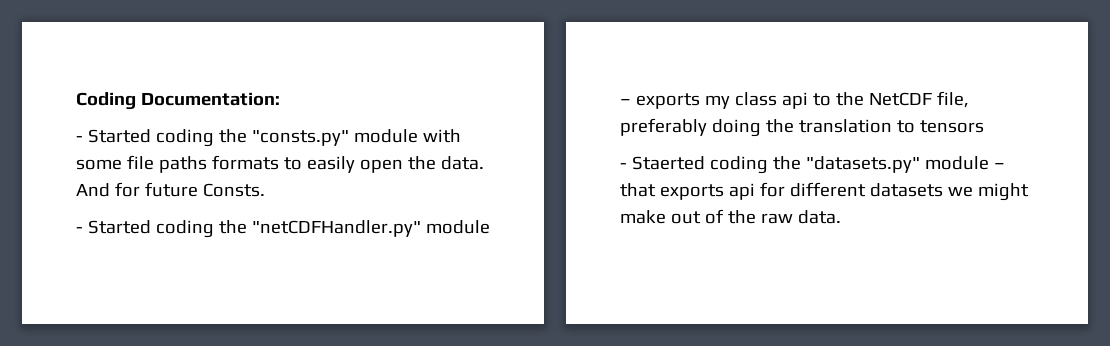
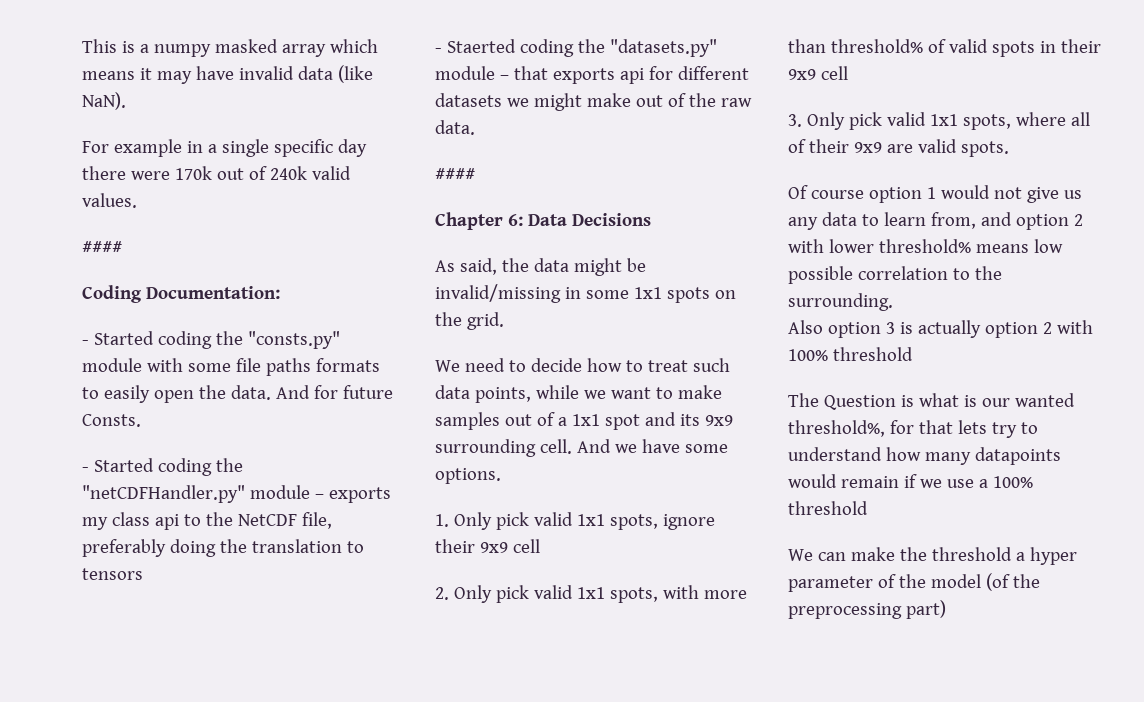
+ This is a numpy masked array which means it may have invalid data (like NaN).
+ For example in a single specific day there were 170k out of 240k valid values.
+ ####
  - Staerted coding the "datasets.py" module – that exports api for different datasets we might make out of the raw data.
+ ####
+ Chapter 6: Data Decisions
+ As said, the data might be invalid/missing in some 1x1 spots on the grid.
+ We need to decide how to treat such data points, while we want to make samples out of a 1x1 spot and its 9x9 surrounding cell. And we have some options.
+ 1. Only pick valid 1x1 spots, ignore their 9x9 cell
+ 2. Only pick valid 1x1 spots, with more than threshold% of valid spots in their 9x9 cell
+ 3. Only pick valid 1x1 spots, where all of their 9x9 are valid spots.
+ Of course option 1 would not give us any data to learn from, and option 2 with lower threshold% means low possible correlation to the surrounding.
+ Also option 3 is actually option 2 with 100% threshold
+ The Question is what is our wanted threshold%, for that lets try to understand how many datapoints would remain if we use a 100% threshold
+ We can make the threshold a hyper parameter of the model (of the preprocessing part)

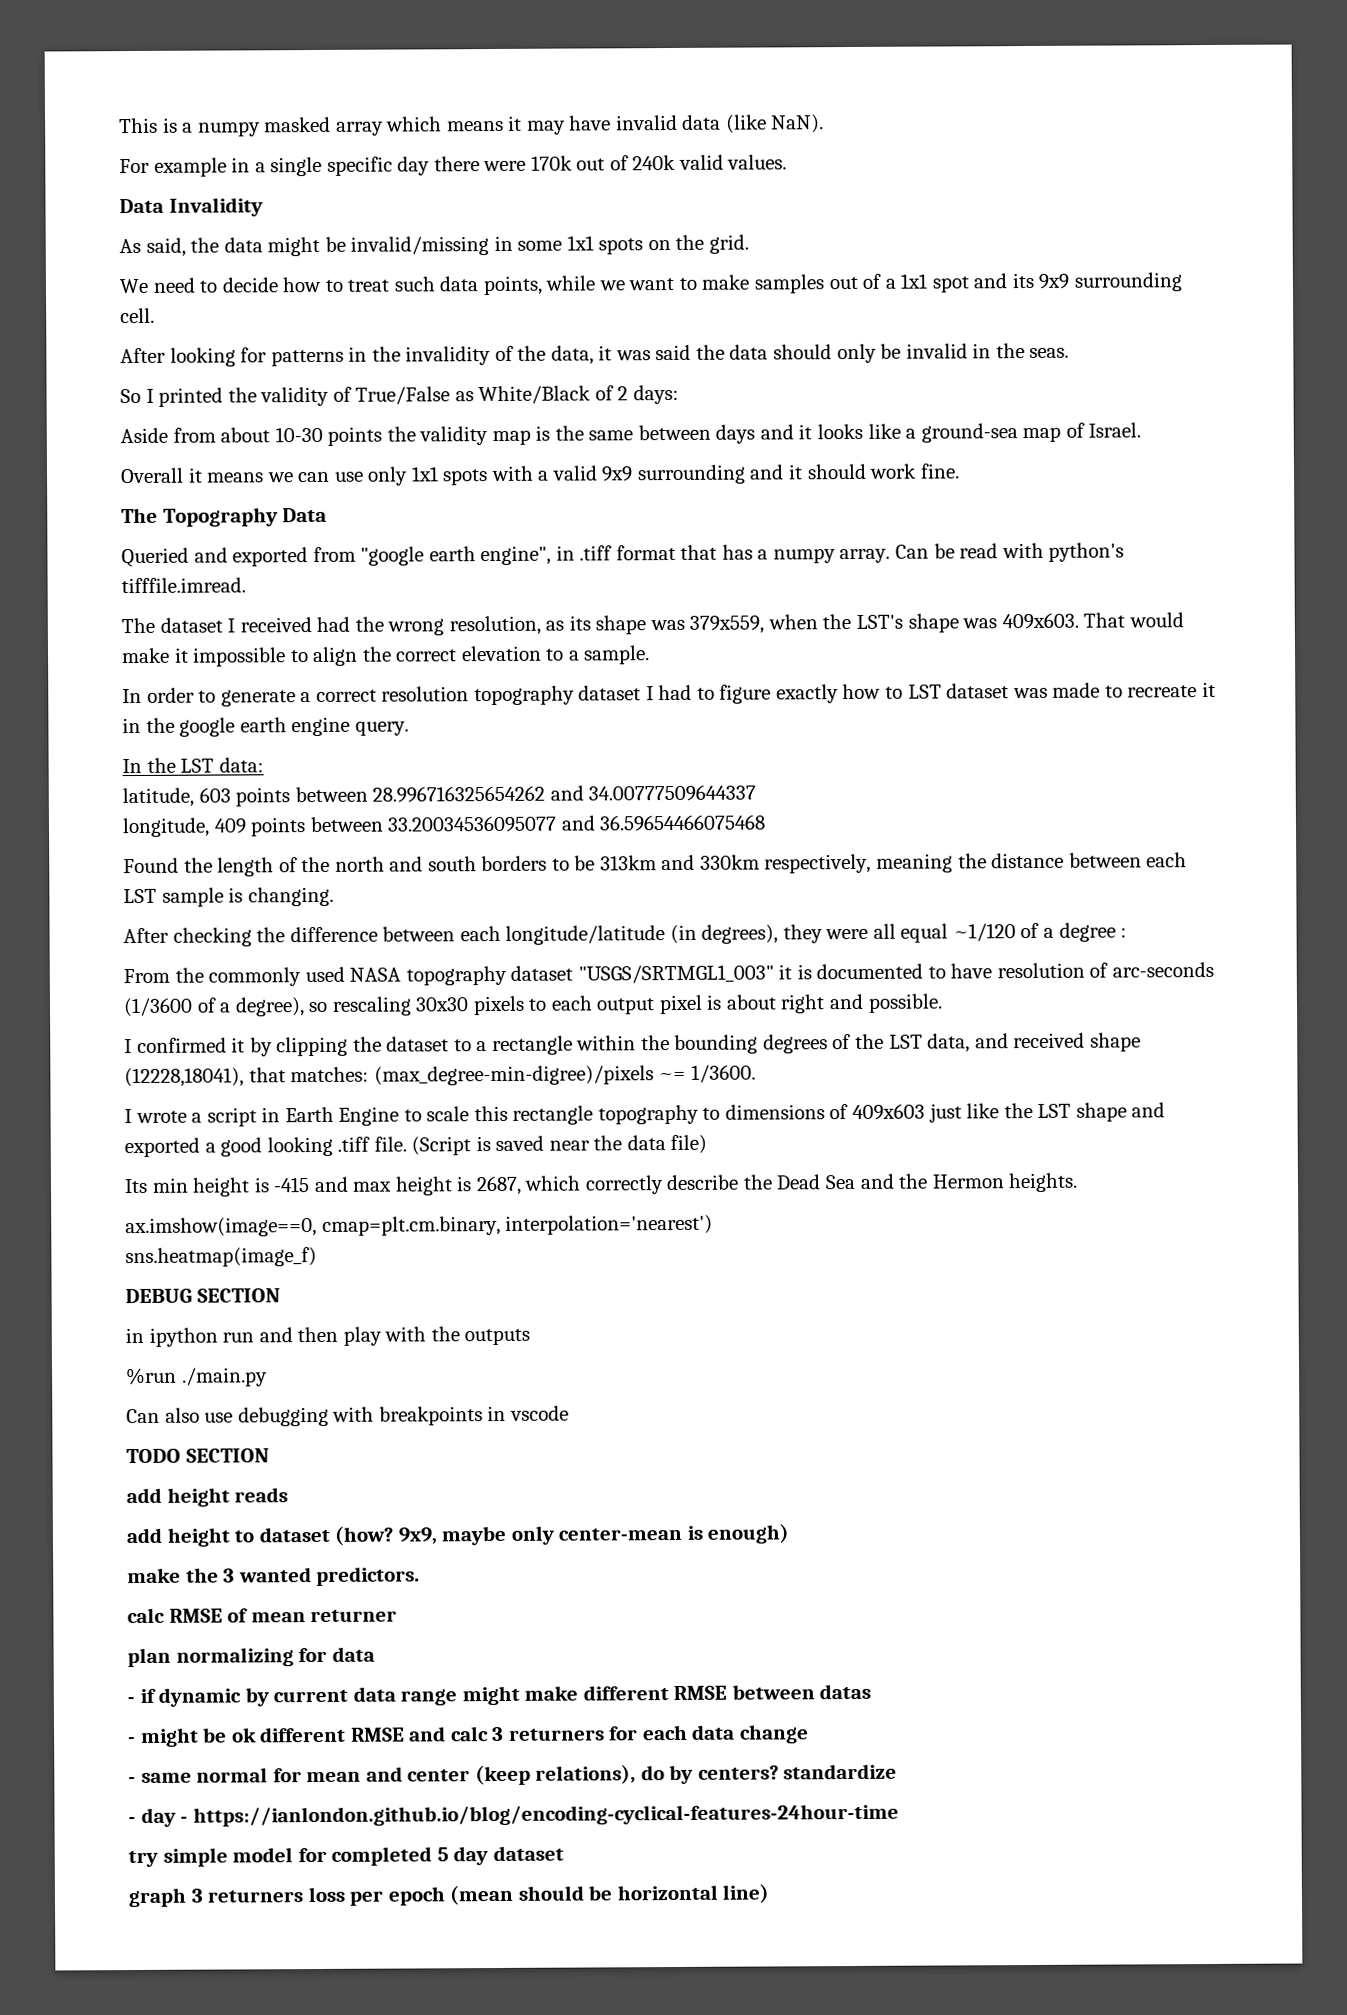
  For example in a single specific day there were 170k out of 240k valid values.
- ####
- Coding Documentation:
- - Started coding the "consts.py" module with some file paths formats to easily open the data. And for future Consts.
- - Started coding the "netCDFHandler.py" module – exports my class api to the NetCDF file, preferably doing the translation to tensors
- - Staerted coding the "datasets.py" module – that exports api for different datasets we might make out of the raw data.
- ####
- Chapter 6: Data Decisions
+ Data Invalidity
- We need to decide how to treat such data points, while we want to make samples out of a 1x1 spot and its 9x9 surrounding cell. And we have some options.
- 1. Only pick valid 1x1 spots, ignore their 9x9 cell
- 2. Only pick valid 1x1 spots, with more than threshold% of valid spots in their 9x9 cell
- 3. Only pick valid 1x1 spots, where all of their 9x9 are valid spots.
- Of course option 1 would not give us any data to learn from, and option 2 with lower threshold% means low possible correlation to the surrounding.
- Also option 3 is actually option 2 with 100% threshold
- The Question is what is our wanted threshold%, for that lets try to understand how many datapoints would remain if we use a 100% threshold
- We can make the threshold a hyper parameter of the model (of the preprocessing part)
+ We need to decide how to treat such data points, while we want to make samples out of a 1x1 spot and its 9x9 surrounding cell.
+ After looking for patterns in the invalidity of the data, it was said the data should only be invalid in the seas.
+ So I printed the validity of True/False as White/Black of 2 days:
+ Aside from about 10-30 points the validity map is the same between days and it looks like a ground-sea map of Israel.
+ Overall it means we can use only 1x1 spots with a valid 9x9 surrounding and it should work fine.
+ The Topography Data
+ Queried and exported from "google earth engine", in .tiff format that has a numpy array. Can be read with python's tifffile.imread.
+ The dataset I received had the wrong resolution, as its shape was 379x559, when the LST's shape was 409x603. That would make it impossible to align the correct elevation to a sample.
+ In order to generate a correct resolution topography dataset I had to figure exactly how to LST dataset was made to recreate it in the google earth engine query.
+ In the LST data:
+ latitude, 603 points between 28.996716325654262 and 34.00777509644337
+ longitude, 409 points between 33.20034536095077 and 36.59654466075468
+ Found the length of the north and south borders to be 313km and 330km respectively, meaning the distance between each LST sample is changing.
+ After checking the difference between each longitude/latitude (in degrees), they were all equal ~1/120 of a degree :
+ From the commonly used NASA topography dataset "USGS/SRTMGL1_003" it is documented to have resolution of arc-seconds (1/3600 of a degree), so rescaling 30x30 pixels to each output pixel is about right and possible.
+ I confirmed it by clipping the dataset to a rectangle within the bounding degrees of the LST data, and received shape (12228,18041), that matches: (max_degree-min-digree)/pixels ~= 1/3600.
+ I wrote a script in Earth Engine to scale this rectangle topography to dimensions of 409x603 just like the LST shape and exported a good looking .tiff file. (Script is saved near the data file)
+ Its min height is -415 and max height is 2687, which correctly describe the Dead Sea and the Hermon heights.
+ ax.imshow(image==0, cmap=plt.cm.binary, interpolation='nearest')
+ sns.heatmap(image_f)
+ DEBUG SECTION
+ in ipython run and then play with the outputs
+ %run ./main.py
+ Can also use debugging with breakpoints in vscode
+ TODO SECTION
+ add height reads
+ add height to dataset (how? 9x9, maybe only center-mean is enough)
+ make the 3 wanted predictors.
+ calc RMSE of mean returner
+ plan normalizing for data
+ - if dynamic by current data range might make different RMSE between datas
+ - might be ok different RMSE and calc 3 returners for each data change
+ - same normal for mean and center (keep relations), do by centers? standardize
+ - day - https://ianlondon.github.io/blog/encoding-cyclical-features-24hour-time
+ try simple model for completed 5 day dataset
+ graph 3 returners loss per epoch (mean should be horizontal line)

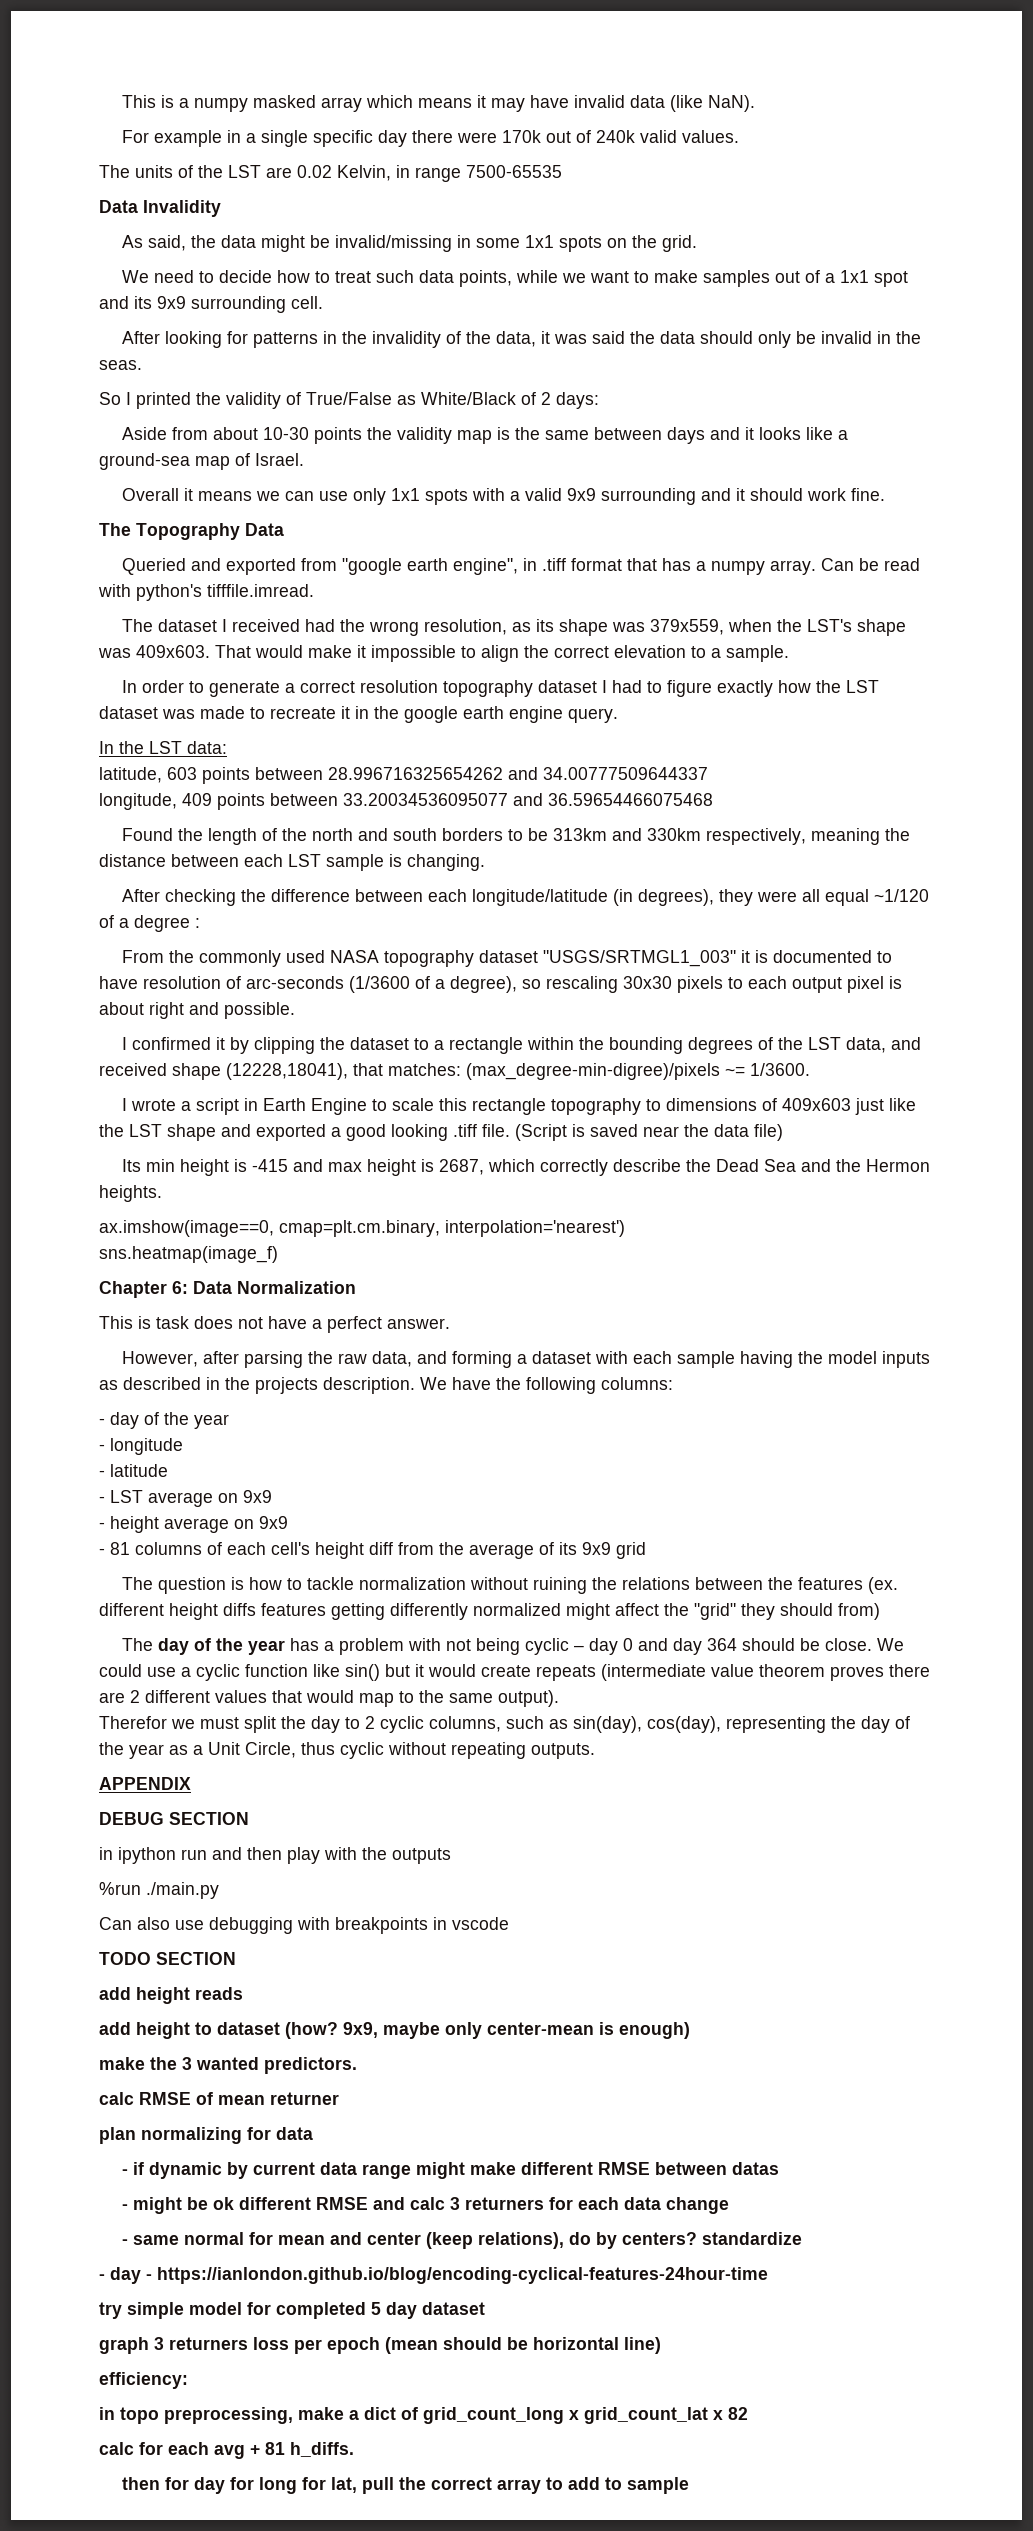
+ The units of the LST are 0.02 Kelvin, in range 7500-65535
- In order to generate a correct resolution topography dataset I had to figure exactly how to LST dataset was made to recreate it in the google earth engine query.
+ In order to generate a correct resolution topography dataset I had to figure exactly how the LST dataset was made to recreate it in the google earth engine query.
+ Chapter 6: Data Normalization
+ This is task does not have a perfect answer.
+ However, after parsing the raw data, and forming a dataset with each sample having the model inputs as described in the projects description. We have the following columns:
+ - day of the year
+ - longitude
+ - latitude
+ - LST average on 9x9
+ - height average on 9x9
+ - 81 columns of each cell's height diff from the average of its 9x9 grid
+ The question is how to tackle normalization without ruining the relations between the features (ex. different height diffs features getting differently normalized might affect the "grid" they should from)
+ The day of the year has a problem with not being cyclic – day 0 and day 364 should be close. We could use a cyclic function like sin() but it would create repeats (intermediate value theorem proves there are 2 different values that would map to the same output).
+ Therefor we must split the day to 2 cyclic columns, such as sin(day), cos(day), representing the day of the year as a Unit Circle, thus cyclic without repeating outputs.
+ APPENDIX
+ efficiency:
+ in topo preprocessing, make a dict of grid_count_long x grid_count_lat x 82
+ calc for each avg + 81 h_diffs.
+ then for day for long for lat, pull the correct array to add to sample

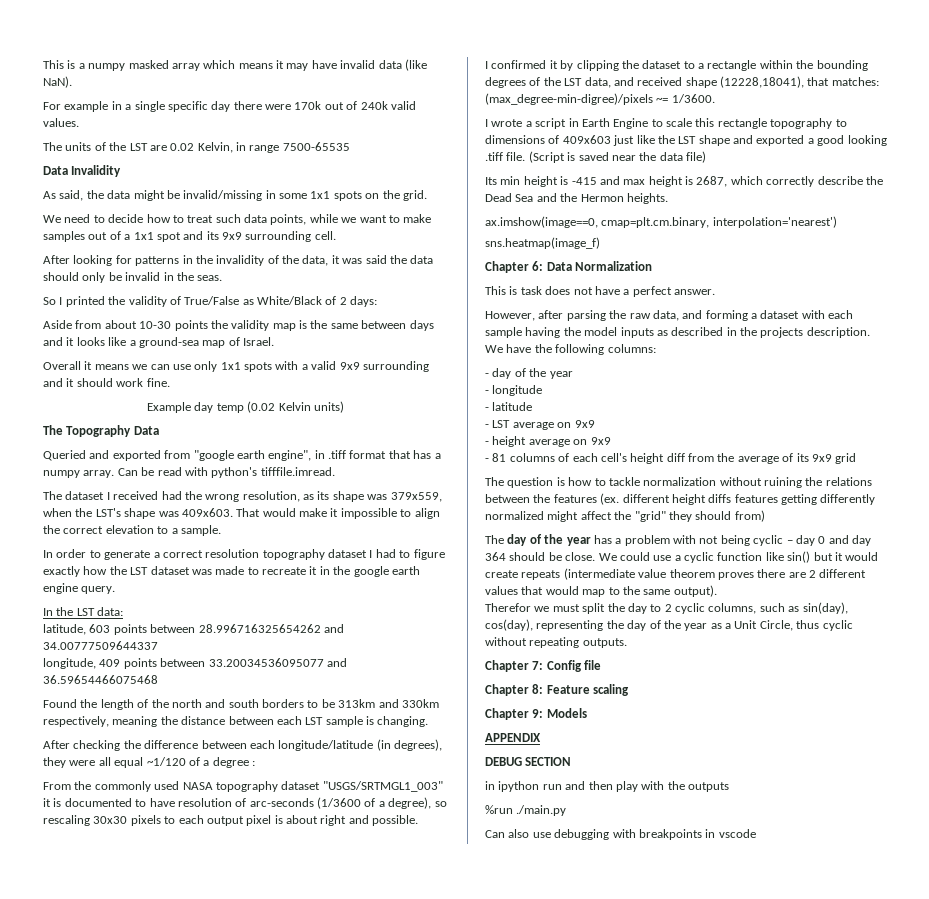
+ Example day temp (0.02 Kelvin units)
+ Chapter 7: Config file
+ Chapter 8: Feature scaling
+ Chapter 9: Models
- TODO SECTION
- add height reads
- add height to dataset (how? 9x9, maybe only center-mean is enough)
- make the 3 wanted predictors.
- calc RMSE of mean returner
- plan normalizing for data
- - if dynamic by current data range might make different RMSE between datas
- - might be ok different RMSE and calc 3 returners for each data change
- - same normal for mean and center (keep relations), do by centers? standardize
- - day - https://ianlondon.github.io/blog/encoding-cyclical-features-24hour-time
- try simple model for completed 5 day dataset
- graph 3 returners loss per epoch (mean should be horizontal line)
- efficiency:
- in topo preprocessing, make a dict of grid_count_long x grid_count_lat x 82
- calc for each avg + 81 h_diffs.
- then for day for long for lat, pull the correct array to add to sample

